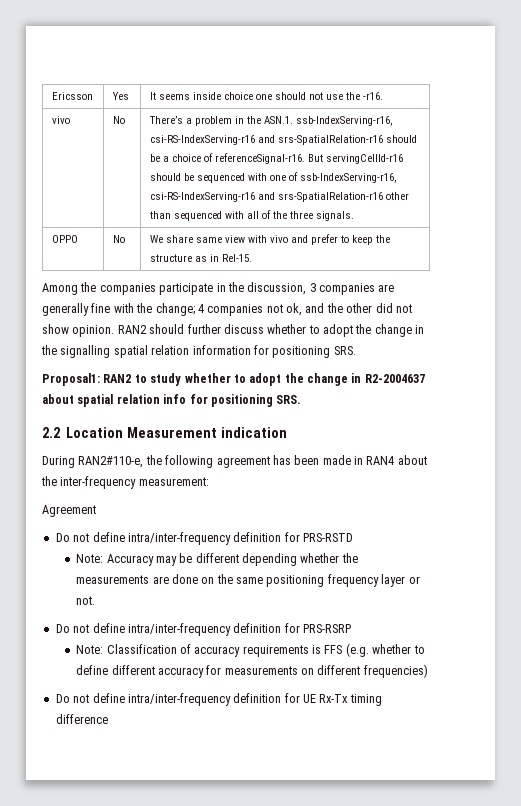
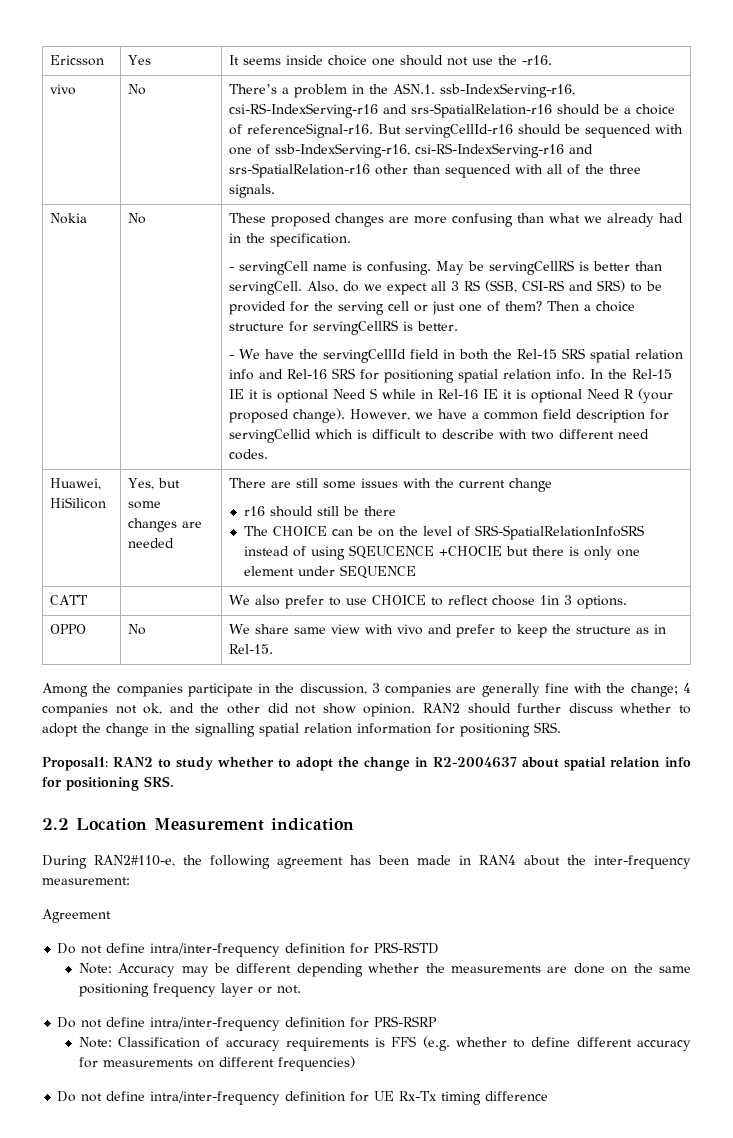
+ Nokia | No | These proposed changes are more confusing than what we already had in the specification.
+ - servingCell name is confusing. May be servingCellRS is better than servingCell. Also, do we expect all 3 RS (SSB, CSI-RS and SRS) to be provided for the serving cell or just one of them? Then a choice structure for servingCellRS is better.
+ - We have the servingCellId field in both the Rel-15 SRS spatial relation info and Rel-16 SRS for positioning spatial relation info. In the Rel-15 IE it is optional Need S while in Rel-16 IE it is optional Need R (your proposed change). However, we have a common field description for servingCellid which is difficult to describe with two different need codes.
+ Huawei, HiSilicon | Yes, but some changes are needed | There are still some issues with the current change
+ r16 should still be there
+ The CHOICE can be on the level of SRS-SpatialRelationInfoSRS instead of using SQEUCENCE +CHOCIE but there is only one element under SEQUENCE
+ CATT | | We also prefer to use CHOICE to reflect choose 1in 3 options.

